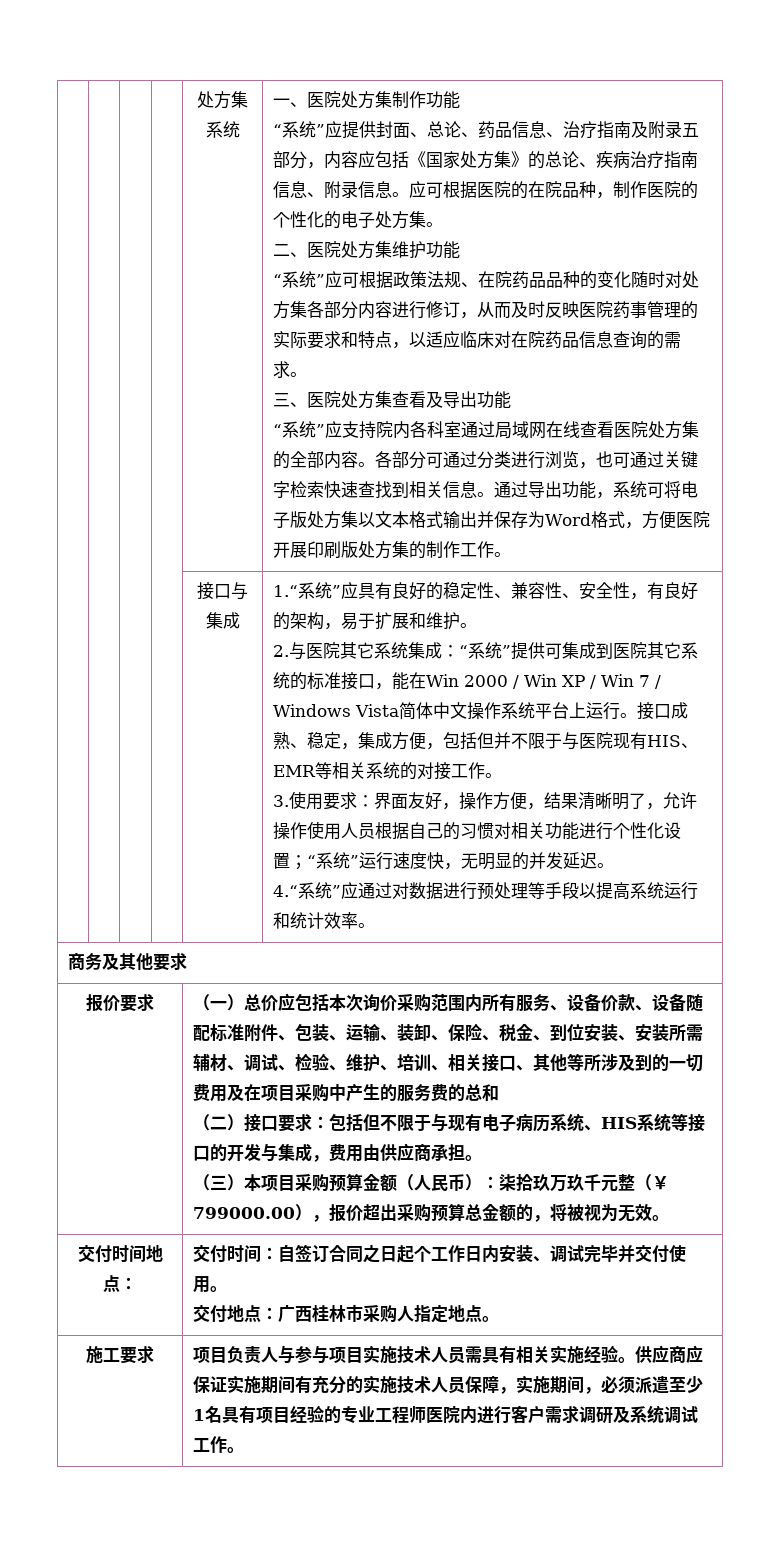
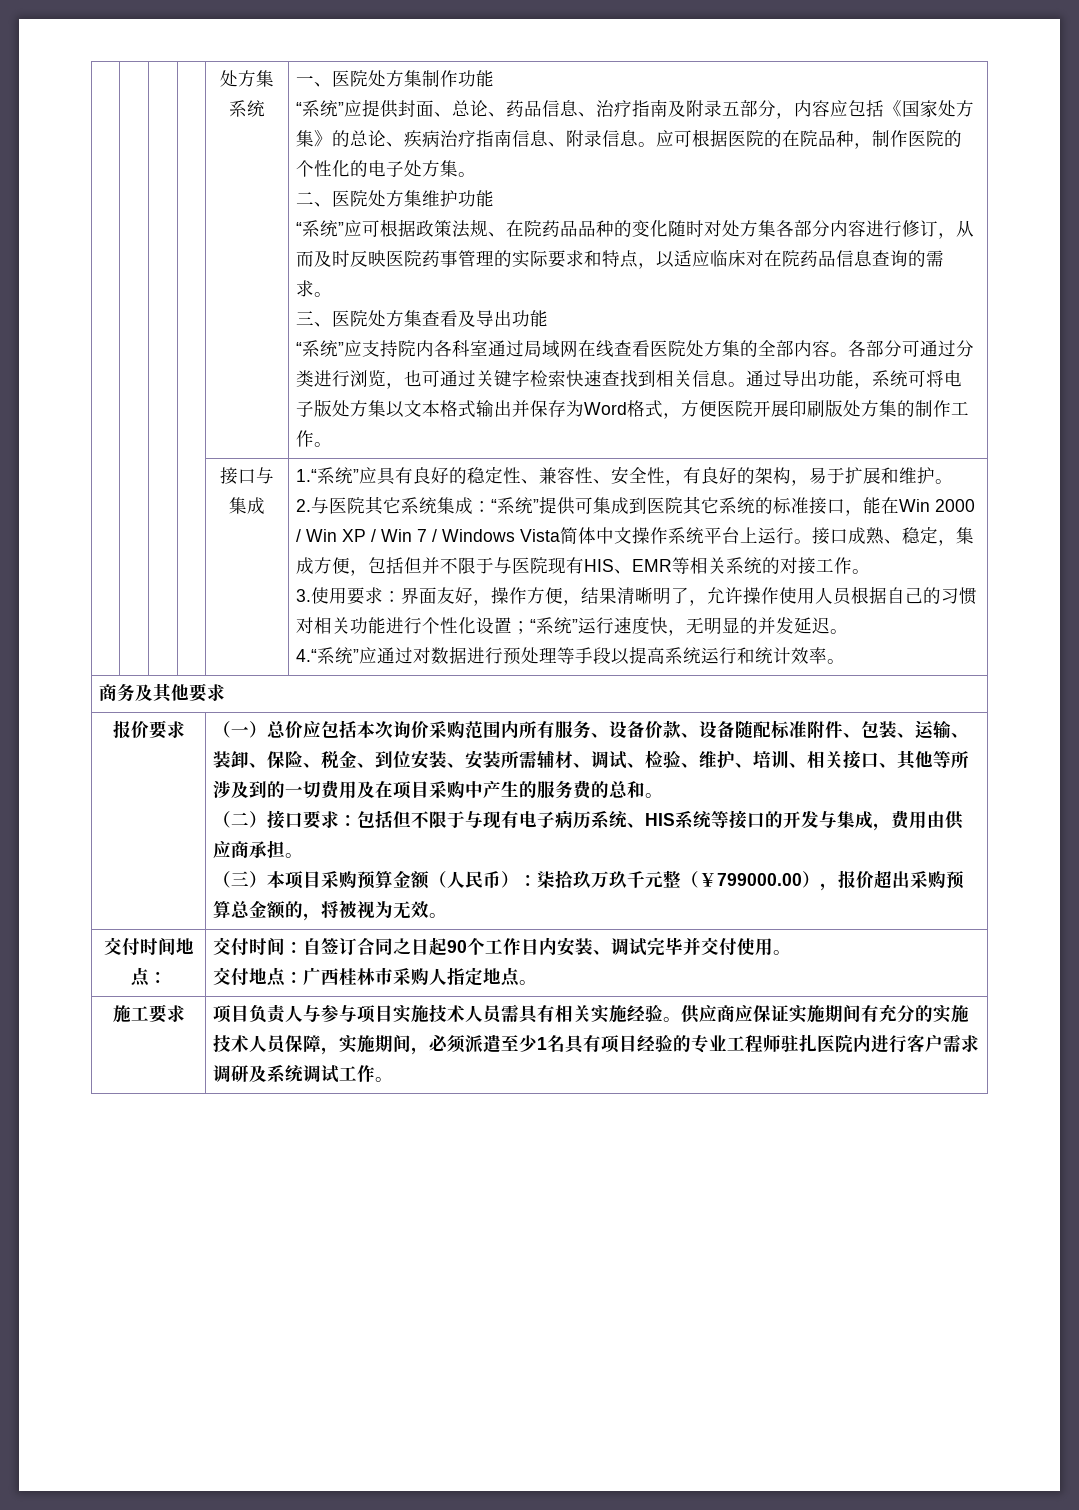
- （一）总价应包括本次询价采购范围内所有服务、设备价款、设备随配标准附件、包装、运输、装卸、保险、税金、到位安装、安装所需辅材、调试、检验、维护、培训、相关接口、其他等所涉及到的一切费用及在项目采购中产生的服务费的总和
+ （一）总价应包括本次询价采购范围内所有服务、设备价款、设备随配标准附件、包装、运输、装卸、保险、税金、到位安装、安装所需辅材、调试、检验、维护、培训、相关接口、其他等所涉及到的一切费用及在项目采购中产生的服务费的总和。
- 交付时间地点： | 交付时间：自签订合同之日起个工作日内安装、调试完毕并交付使用。
+ 交付时间地点： | 交付时间：自签订合同之日起90个工作日内安装、调试完毕并交付使用。
- 供应商应保证实施期间有充分的实施技术人员保障，实施期间，必须派遣至少1名具有项目经验的专业工程师医院内进行客户需求调研及系统调试工作。
+ 供应商应保证实施期间有充分的实施技术人员保障，实施期间，必须派遣至少1名具有项目经验的专业工程师驻扎医院内进行客户需求调研及系统调试工作。

